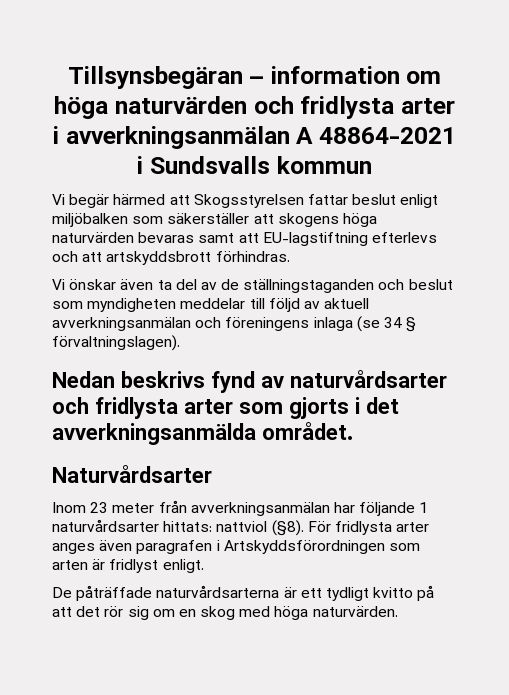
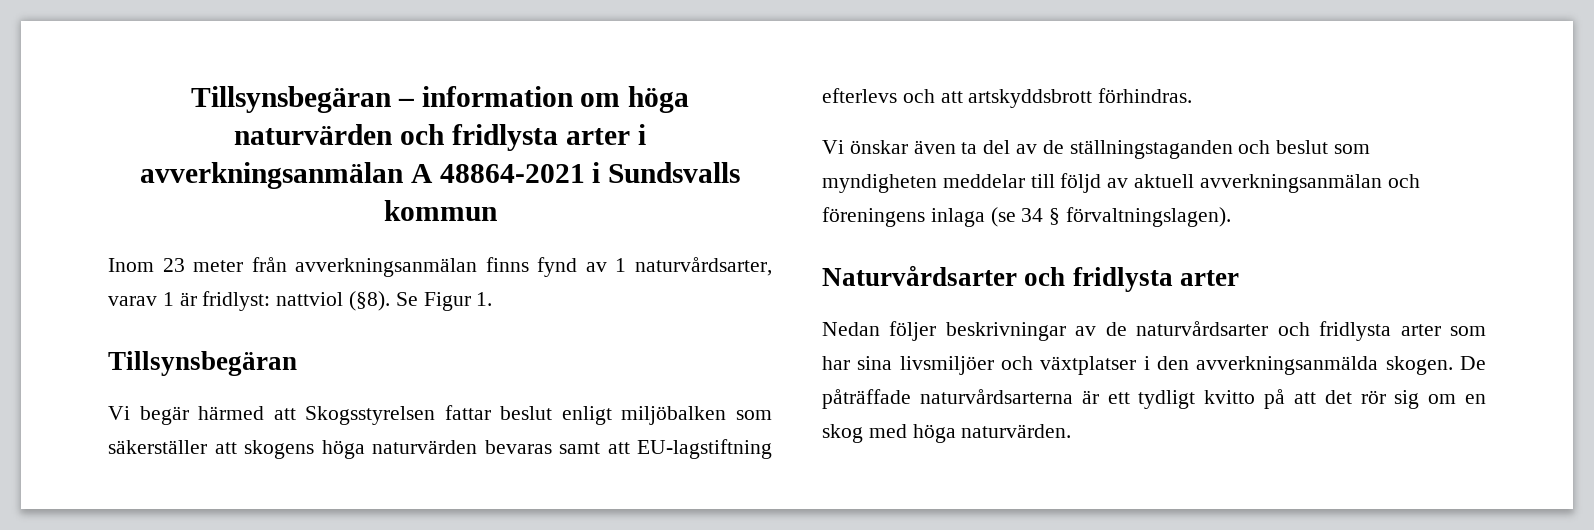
+ Inom 23 meter från avverkningsanmälan finns fynd av 1 naturvårdsarter, varav 1 är fridlyst: nattviol (§8). Se Figur 1.
+ Tillsynsbegäran
- Nedan beskrivs fynd av naturvårdsarter och fridlysta arter som gjorts i det avverkningsanmälda området.
- Naturvårdsarter
- Inom 23 meter från avverkningsanmälan har följande 1 naturvårdsarter hittats: nattviol (§8). För fridlysta arter anges även paragrafen i Artskyddsförordningen som arten är fridlyst enligt.
- De påträffade naturvårdsarterna är ett tydligt kvitto på att det rör sig om en skog med höga naturvärden.
+ Naturvårdsarter och fridlysta arter
+ Nedan följer beskrivningar av de naturvårdsarter och fridlysta arter som har sina livsmiljöer och växtplatser i den avverkningsanmälda skogen. De påträffade naturvårdsarterna är ett tydligt kvitto på att det rör sig om en skog med höga naturvärden.

